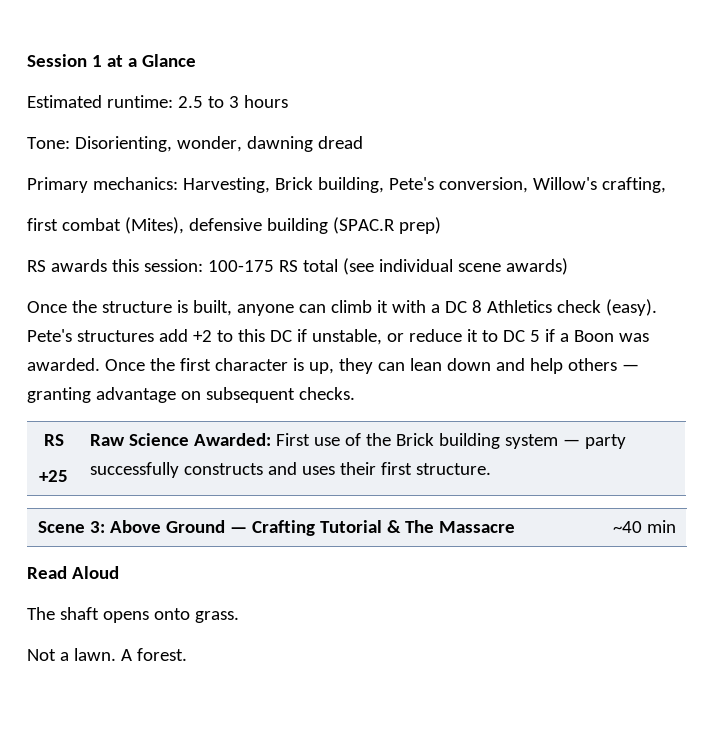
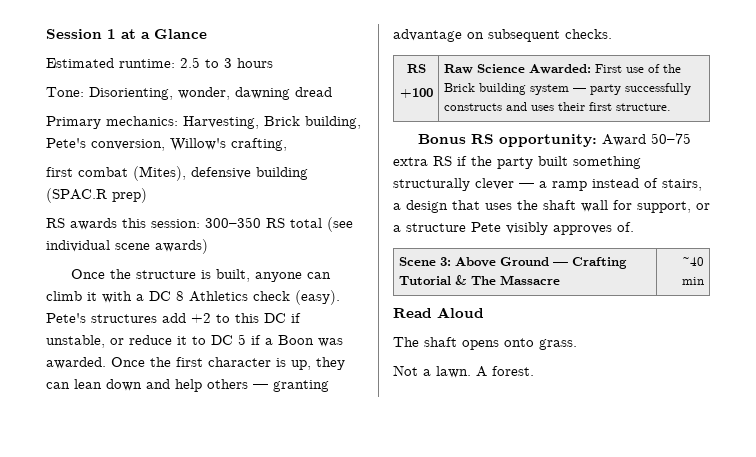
- RS awards this session: 100-175 RS total (see individual scene awards)
+ RS awards this session: 300–350 RS total (see individual scene awards)
  Once the first character is up, they can lean down and help others — granting advantage on subsequent checks.
  RS
- +25 | Raw Science Awarded: First use of the Brick building system — party successfully constructs and uses their first structure.
+ +100 | Raw Science Awarded: First use of the Brick building system — party successfully constructs and uses their first structure.
+ Bonus RS opportunity: Award 50–75 extra RS if the party built something structurally clever — a ramp instead of stairs, a design that uses the shaft wall for support, or a structure Pete visibly approves of.

